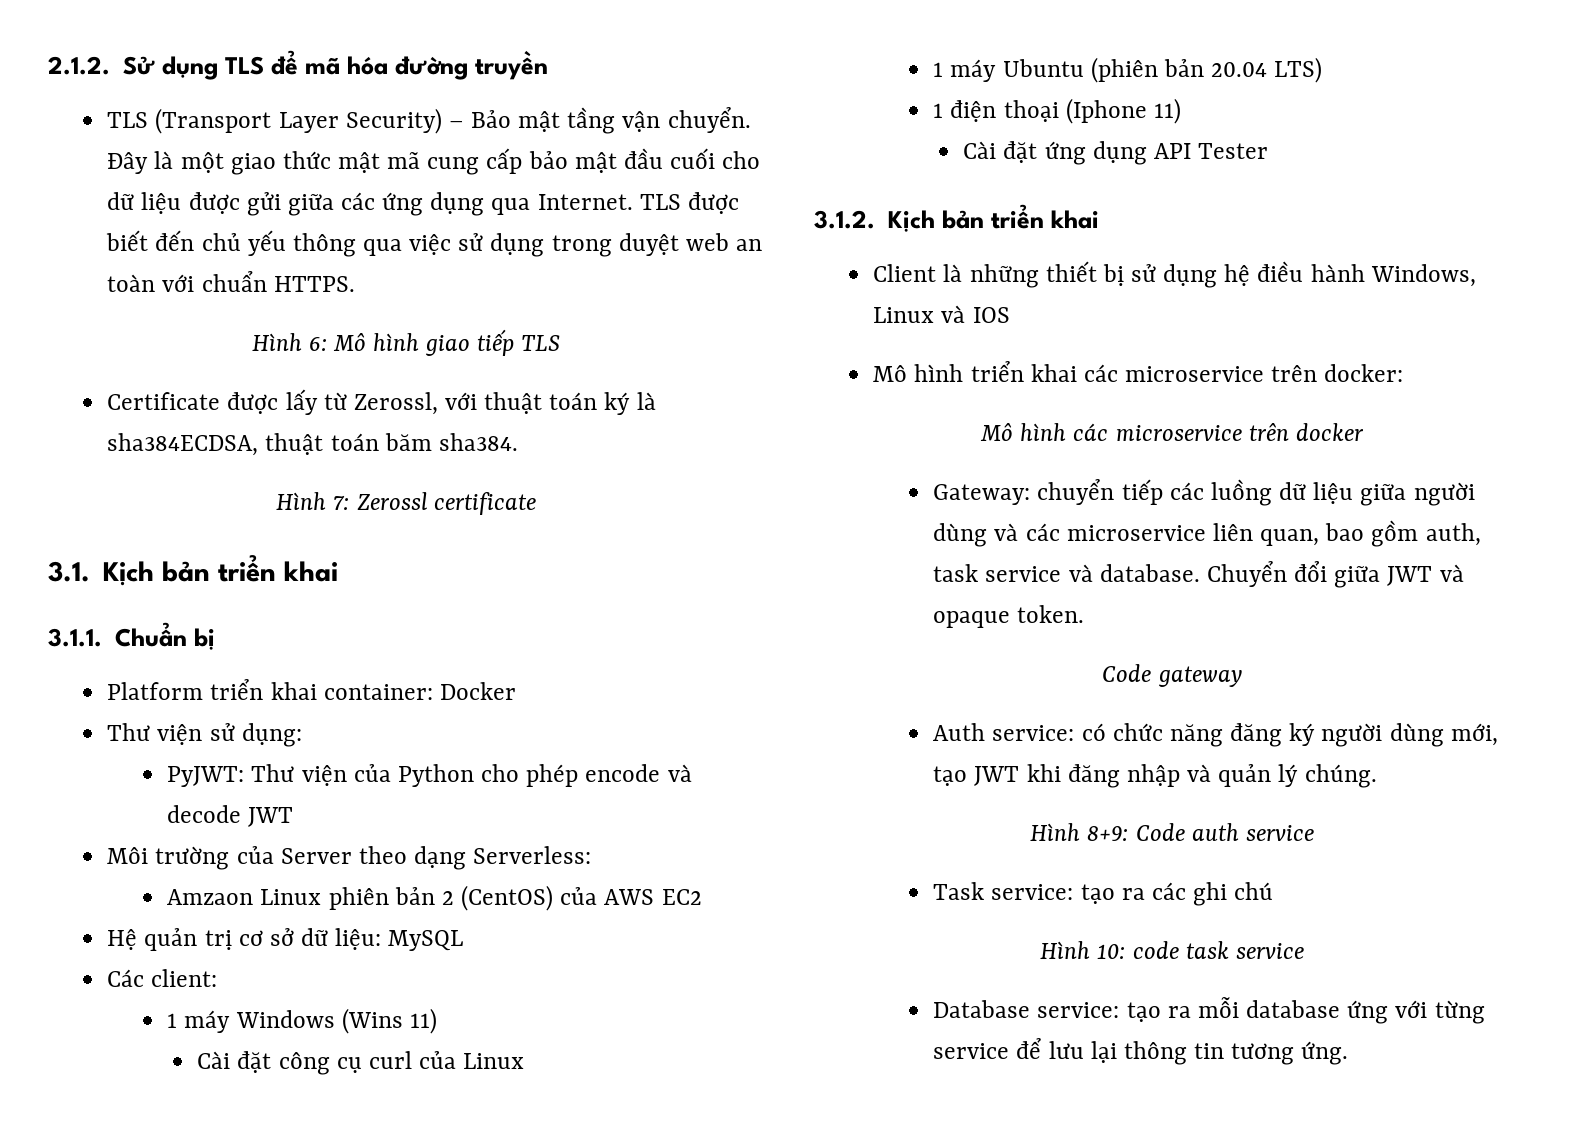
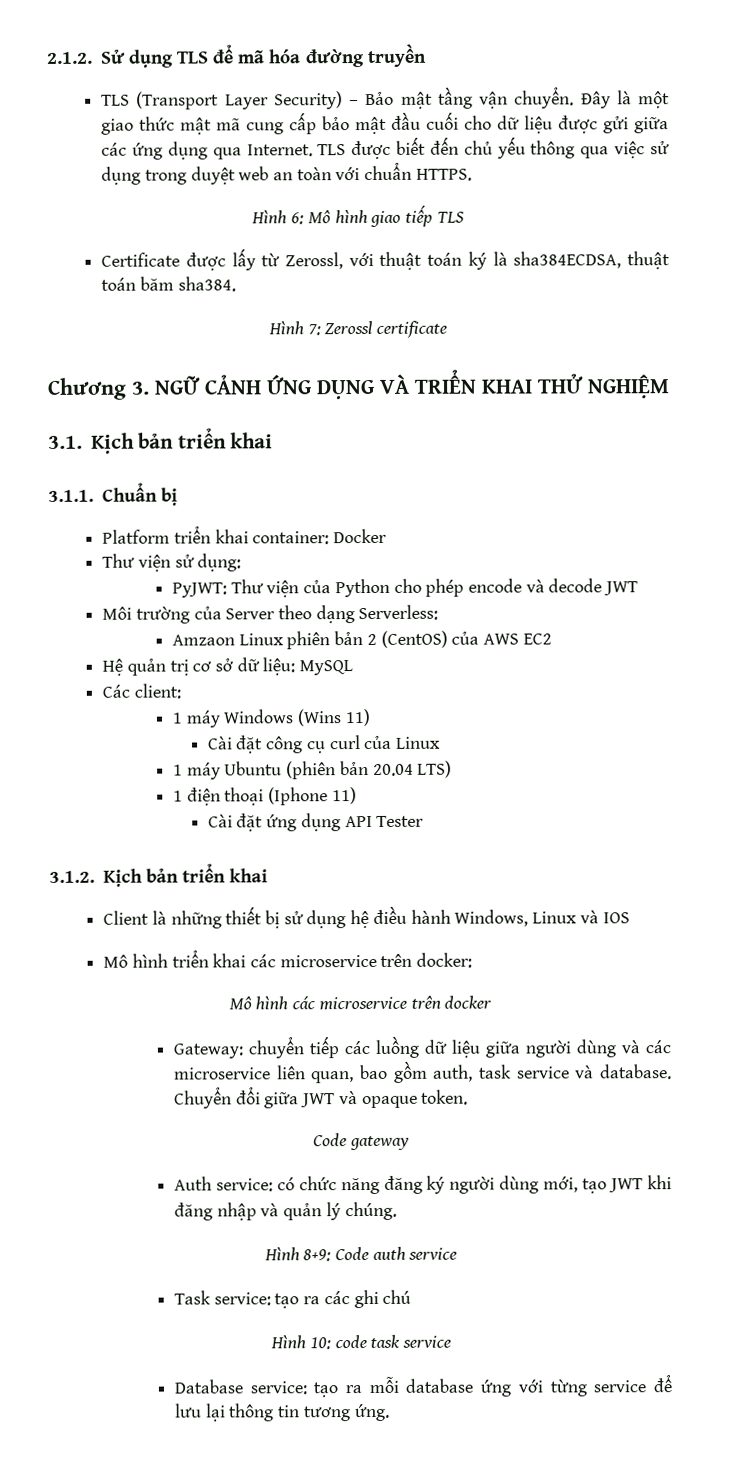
+ Chương 3. NGỮ CẢNH ỨNG DỤNG VÀ TRIỂN KHAI THỬ NGHIỆM

